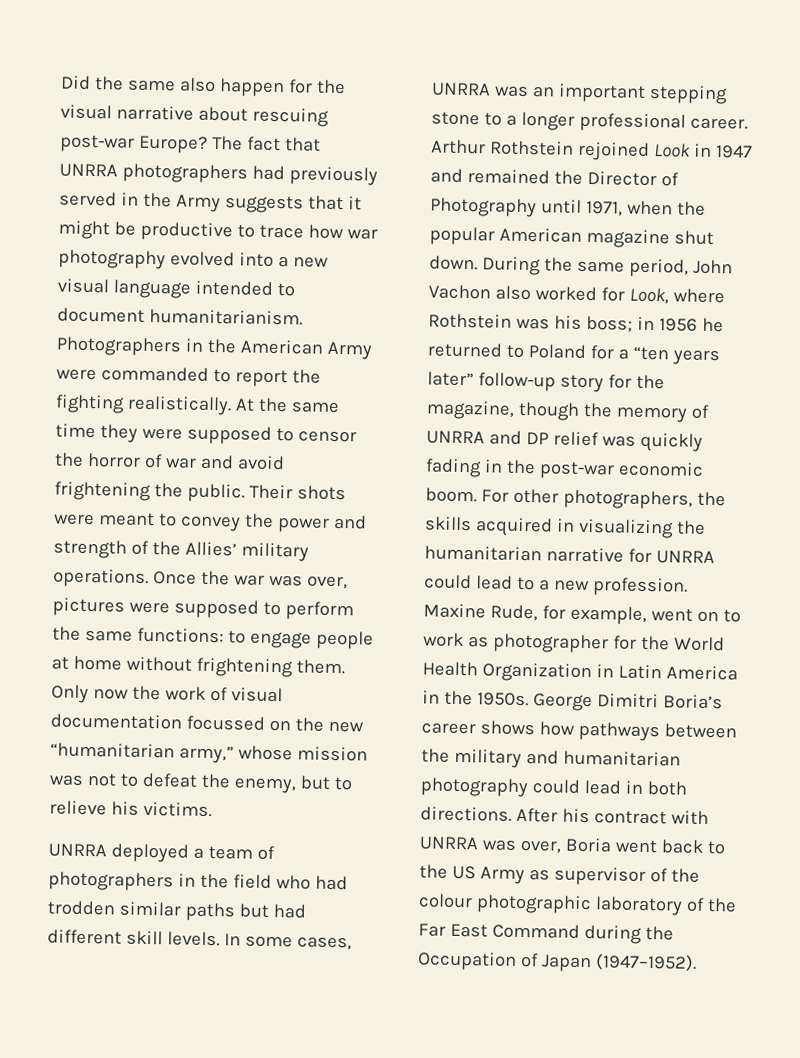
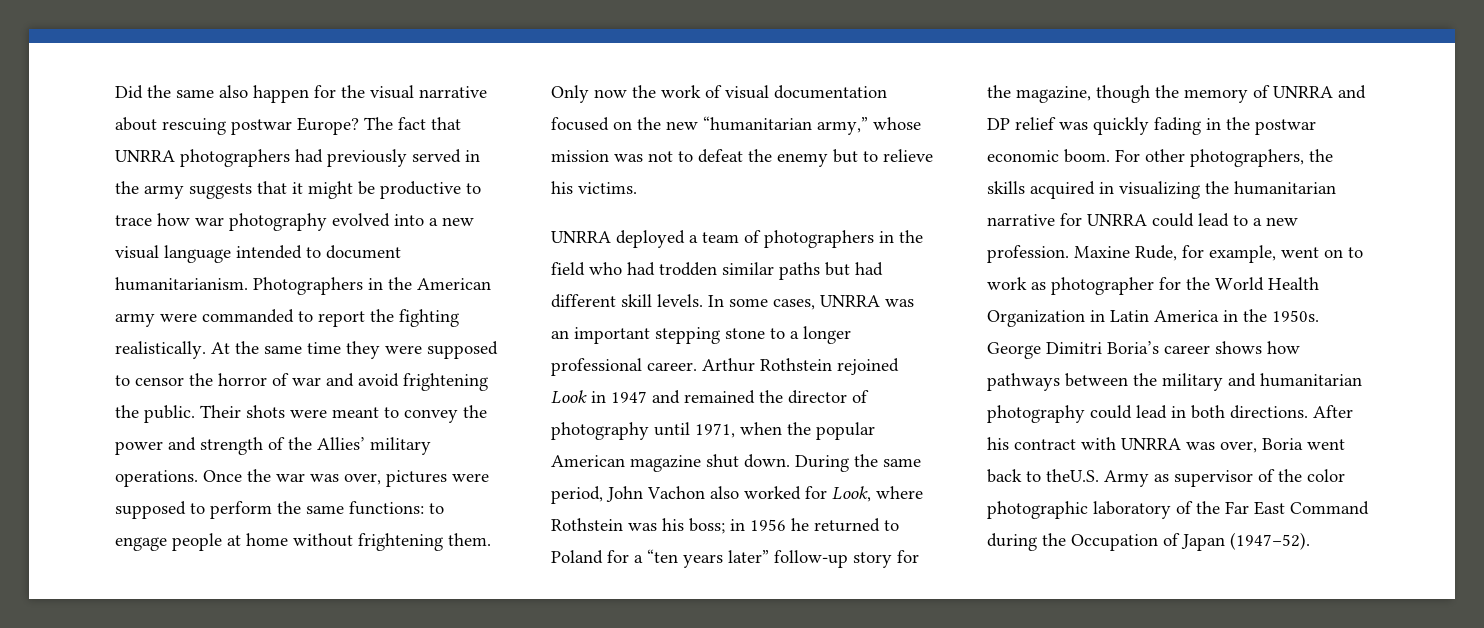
- Did the same also happen for the visual narrative about rescuing post-war Europe?
+ Did the same also happen for the visual narrative about rescuing postwar Europe?
- The fact that UNRRA photographers had previously served in the Army suggests that it might be productive to trace how war photography evolved into a new visual language intended to document humanitarianism.
+ The fact that UNRRA photographers had previously served in the army suggests that it might be productive to trace how war photography evolved into a new visual language intended to document humanitarianism.
- Photographers in the American Army were commanded to report the fighting realistically.
+ Photographers in the American army were commanded to report the fighting realistically.
- Only now the work of visual documentation focussed on the new “humanitarian army,” whose mission was not to defeat the enemy, but to relieve his victims.
+ Only now the work of visual documentation focused on the new “humanitarian army,” whose mission was not to defeat the enemy but to relieve his victims.
- Arthur Rothstein rejoined Look in 1947 and remained the Director of Photography until 1971, when the popular American magazine shut down.
+ Arthur Rothstein rejoined Look in 1947 and remained the director of photography until 1971, when the popular American magazine shut down.
- During the same period, John Vachon also worked for Look, where Rothstein was his boss; in 1956 he returned to Poland for a “ten years later” follow-up story for the magazine, though the memory of UNRRA and DP relief was quickly fading in the post-war economic boom.
+ During the same period, John Vachon also worked for Look, where Rothstein was his boss; in 1956 he returned to Poland for a “ten years later” follow-up story for the magazine, though the memory of UNRRA and DP relief was quickly fading in the postwar economic boom.
- After his contract with UNRRA was over, Boria went back to the US Army as supervisor of the colour photographic laboratory of the Far East Command during the Occupation of Japan (1947–1952).
+ After his contract with UNRRA was over, Boria went back to theU.S. Army as supervisor of the color photographic laboratory of the Far East Command during the Occupation of Japan (1947–52).

